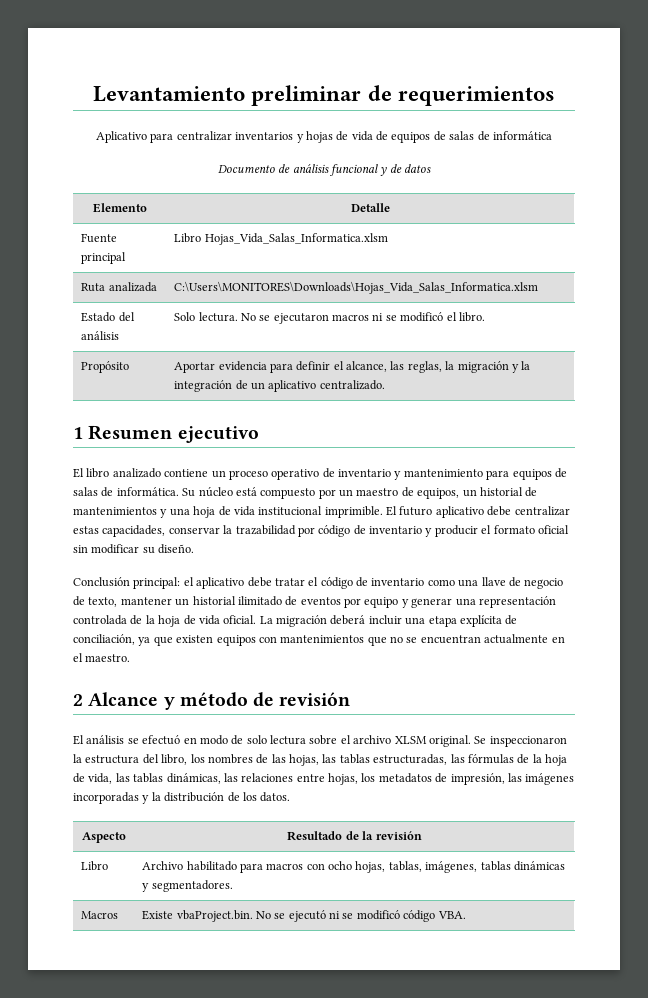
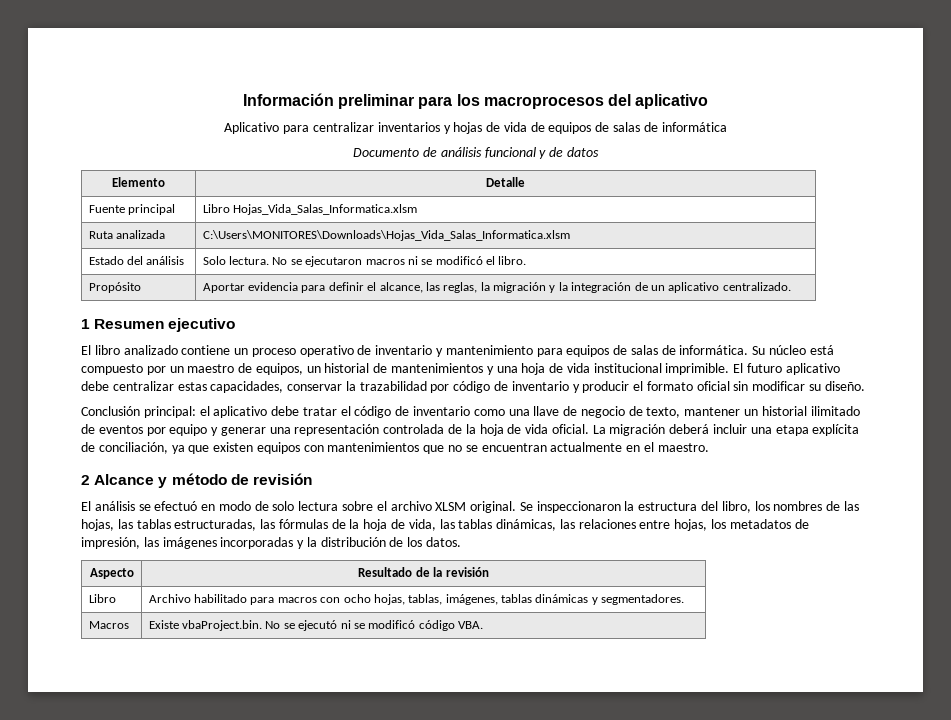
- Levantamiento preliminar de requerimientos
+ Información preliminar para los macroprocesos del aplicativo

